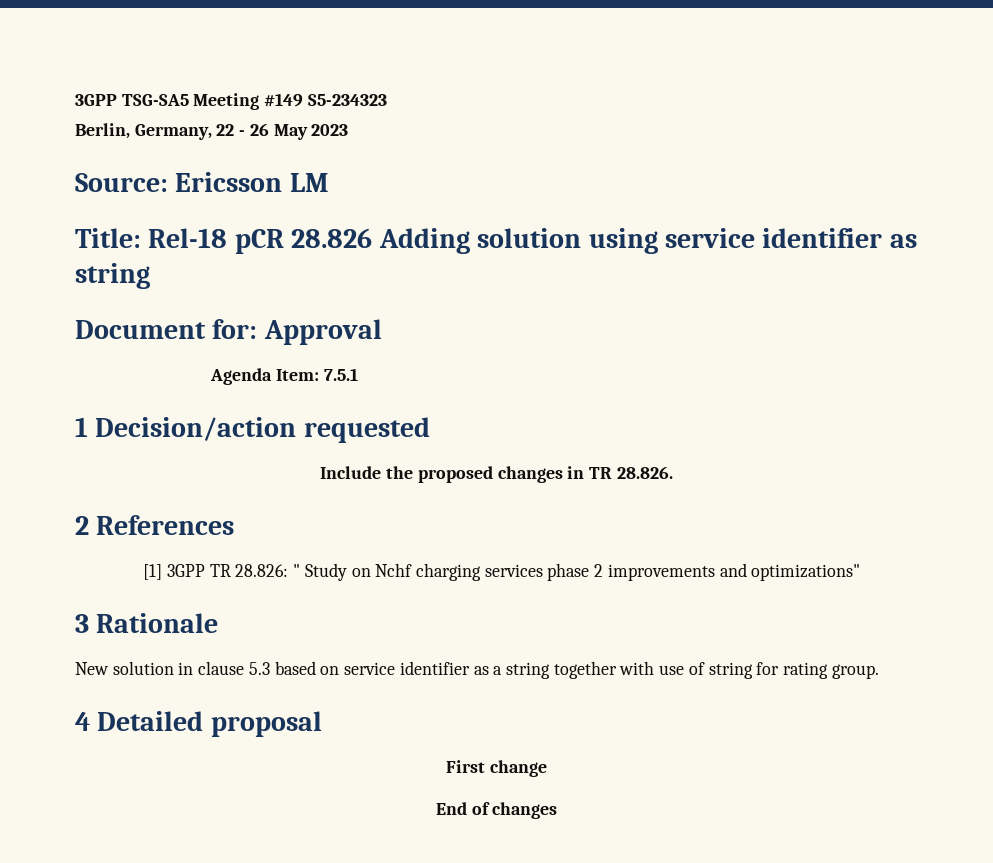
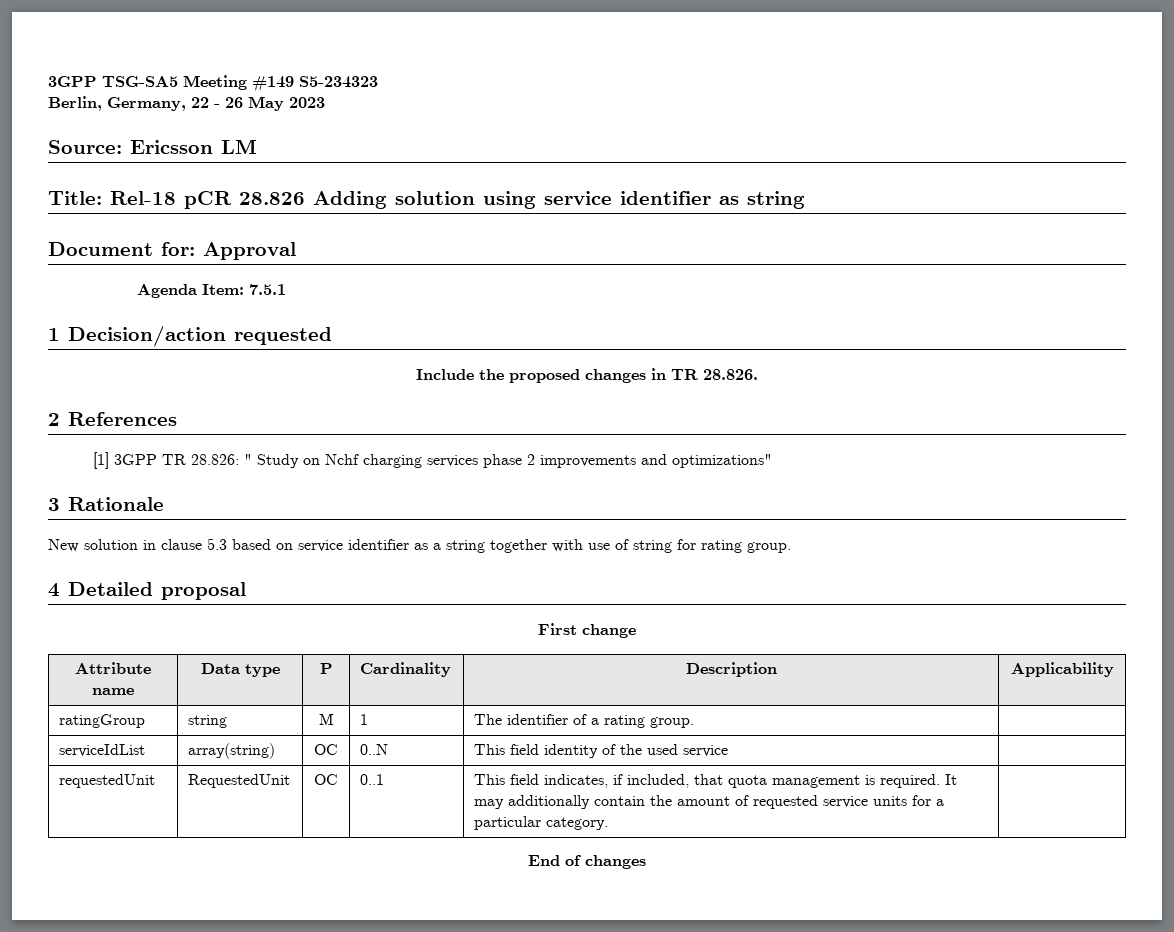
+ Attribute name | Data type | P | Cardinality | Description | Applicability
+ ratingGroup | string | M | 1 | The identifier of a rating group. |
+ serviceIdList | array(string) | OC | 0..N | This field identity of the used service |
+ requestedUnit | RequestedUnit | OC | 0..1 | This field indicates, if included, that quota management is required. It may additionally contain the amount of requested service units for a particular category. |

